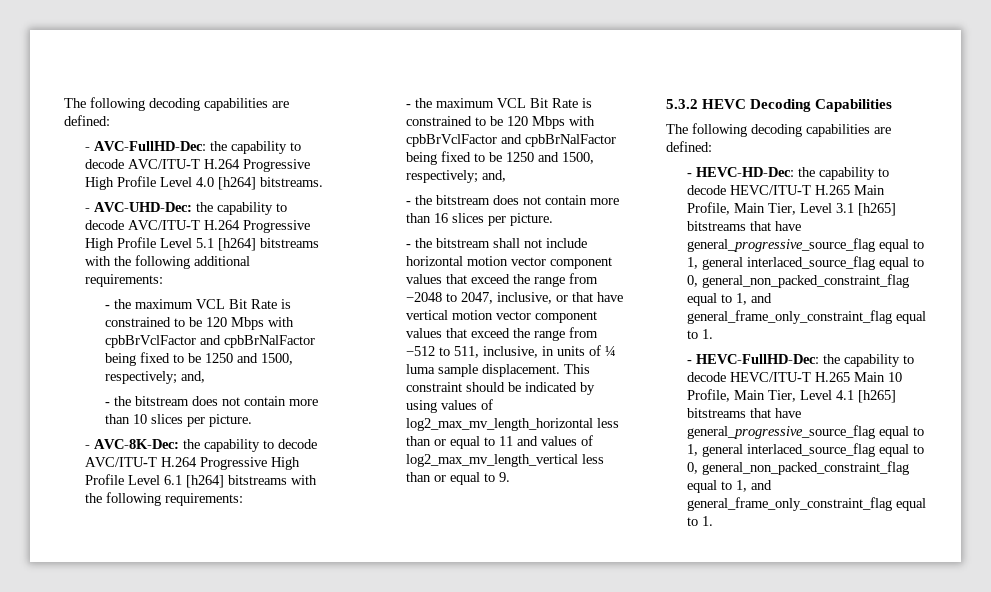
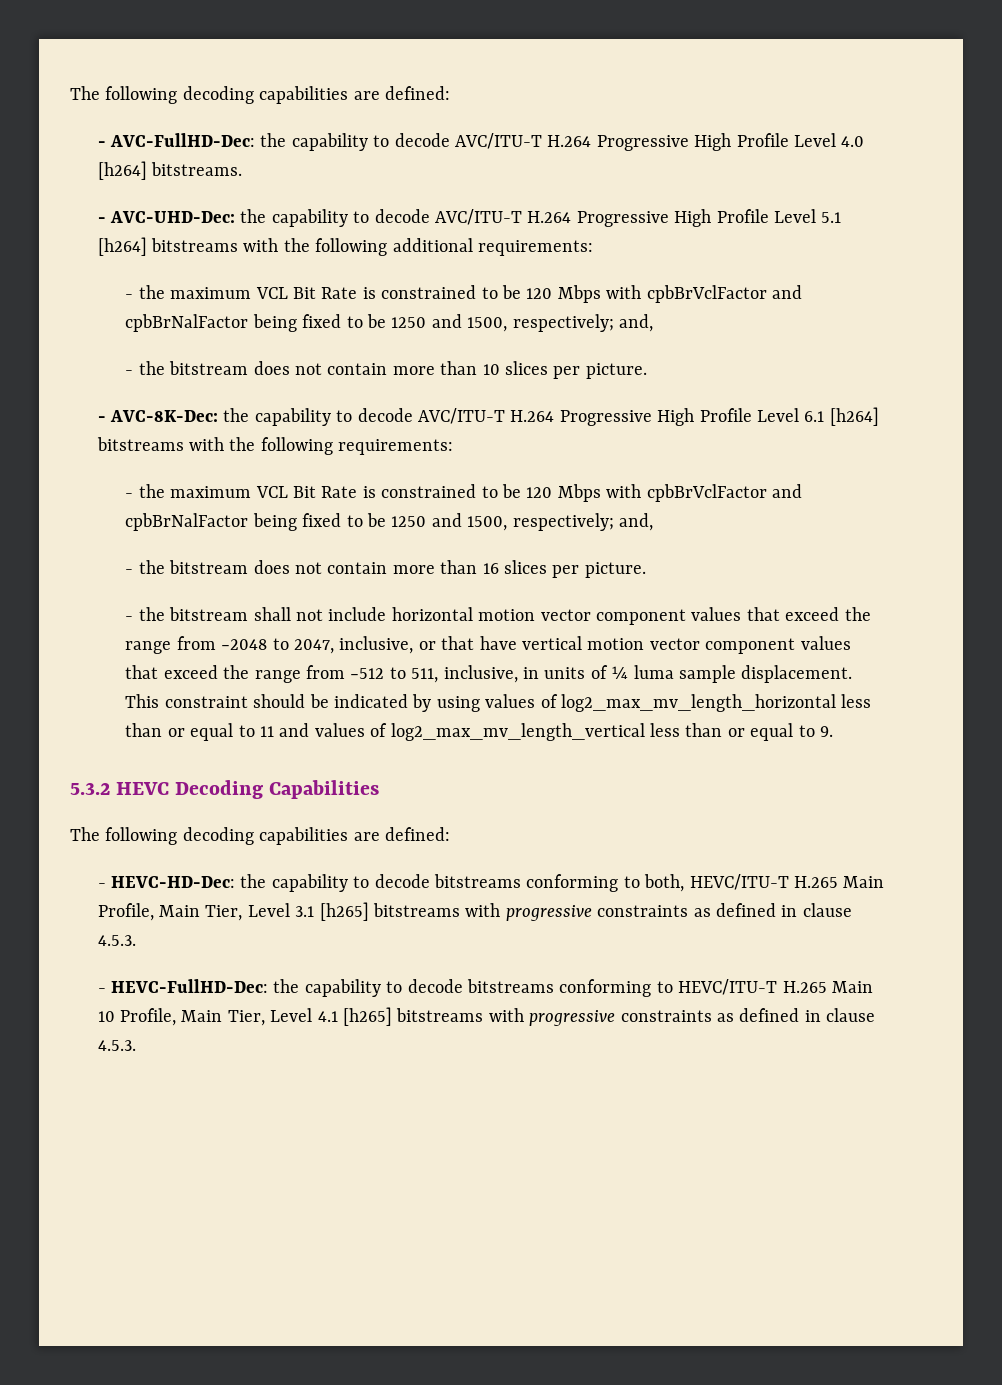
- - HEVC-HD-Dec: the capability to decode HEVC/ITU-T H.265 Main Profile, Main Tier, Level 3.1 [h265] bitstreams that have general_progressive_source_flag equal to 1, general interlaced_source_flag equal to 0, general_non_packed_constraint_flag equal to 1, and general_frame_only_constraint_flag equal to 1.
+ - HEVC-HD-Dec: the capability to decode bitstreams conforming to both, HEVC/ITU-T H.265 Main Profile, Main Tier, Level 3.1 [h265] bitstreams with progressive constraints as defined in clause 4.5.3.
- - HEVC-FullHD-Dec: the capability to decode HEVC/ITU-T H.265 Main 10 Profile, Main Tier, Level 4.1 [h265] bitstreams that have general_progressive_source_flag equal to 1, general interlaced_source_flag equal to 0, general_non_packed_constraint_flag equal to 1, and general_frame_only_constraint_flag equal to 1.
+ - HEVC-FullHD-Dec: the capability to decode bitstreams conforming to HEVC/ITU-T H.265 Main 10 Profile, Main Tier, Level 4.1 [h265] bitstreams with progressive constraints as defined in clause 4.5.3.

